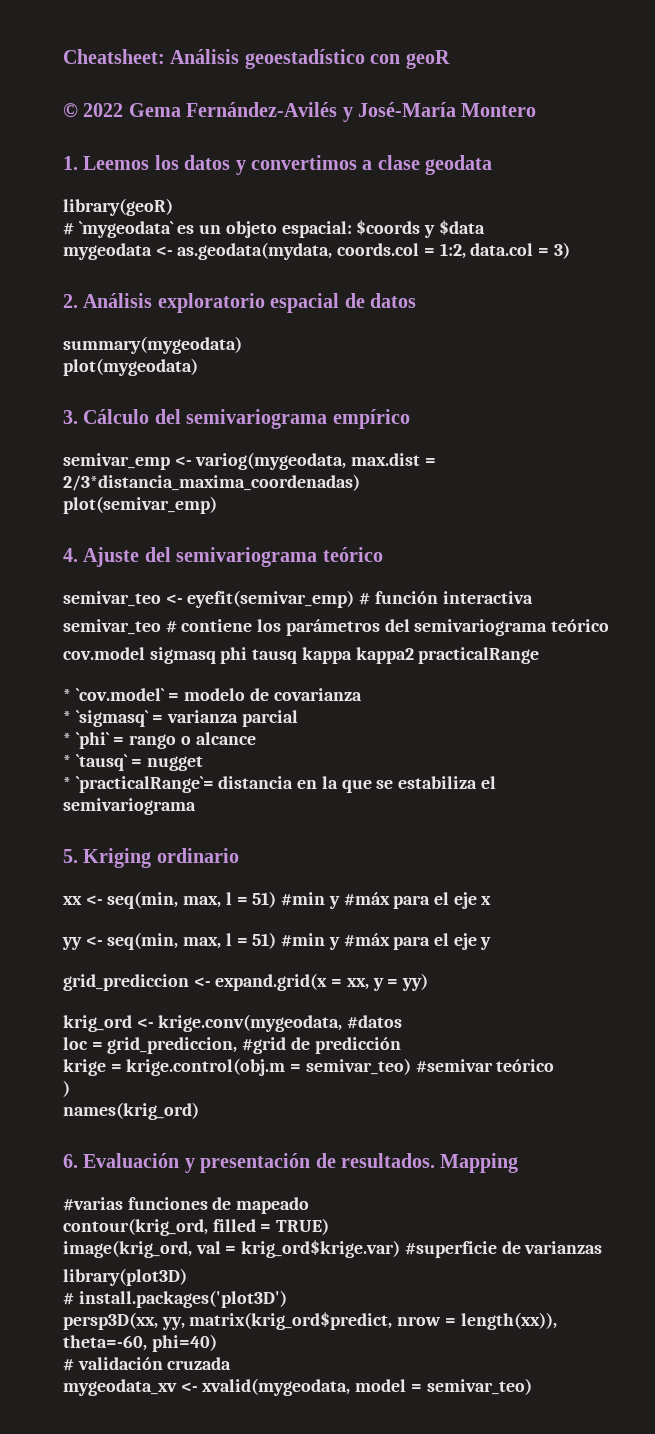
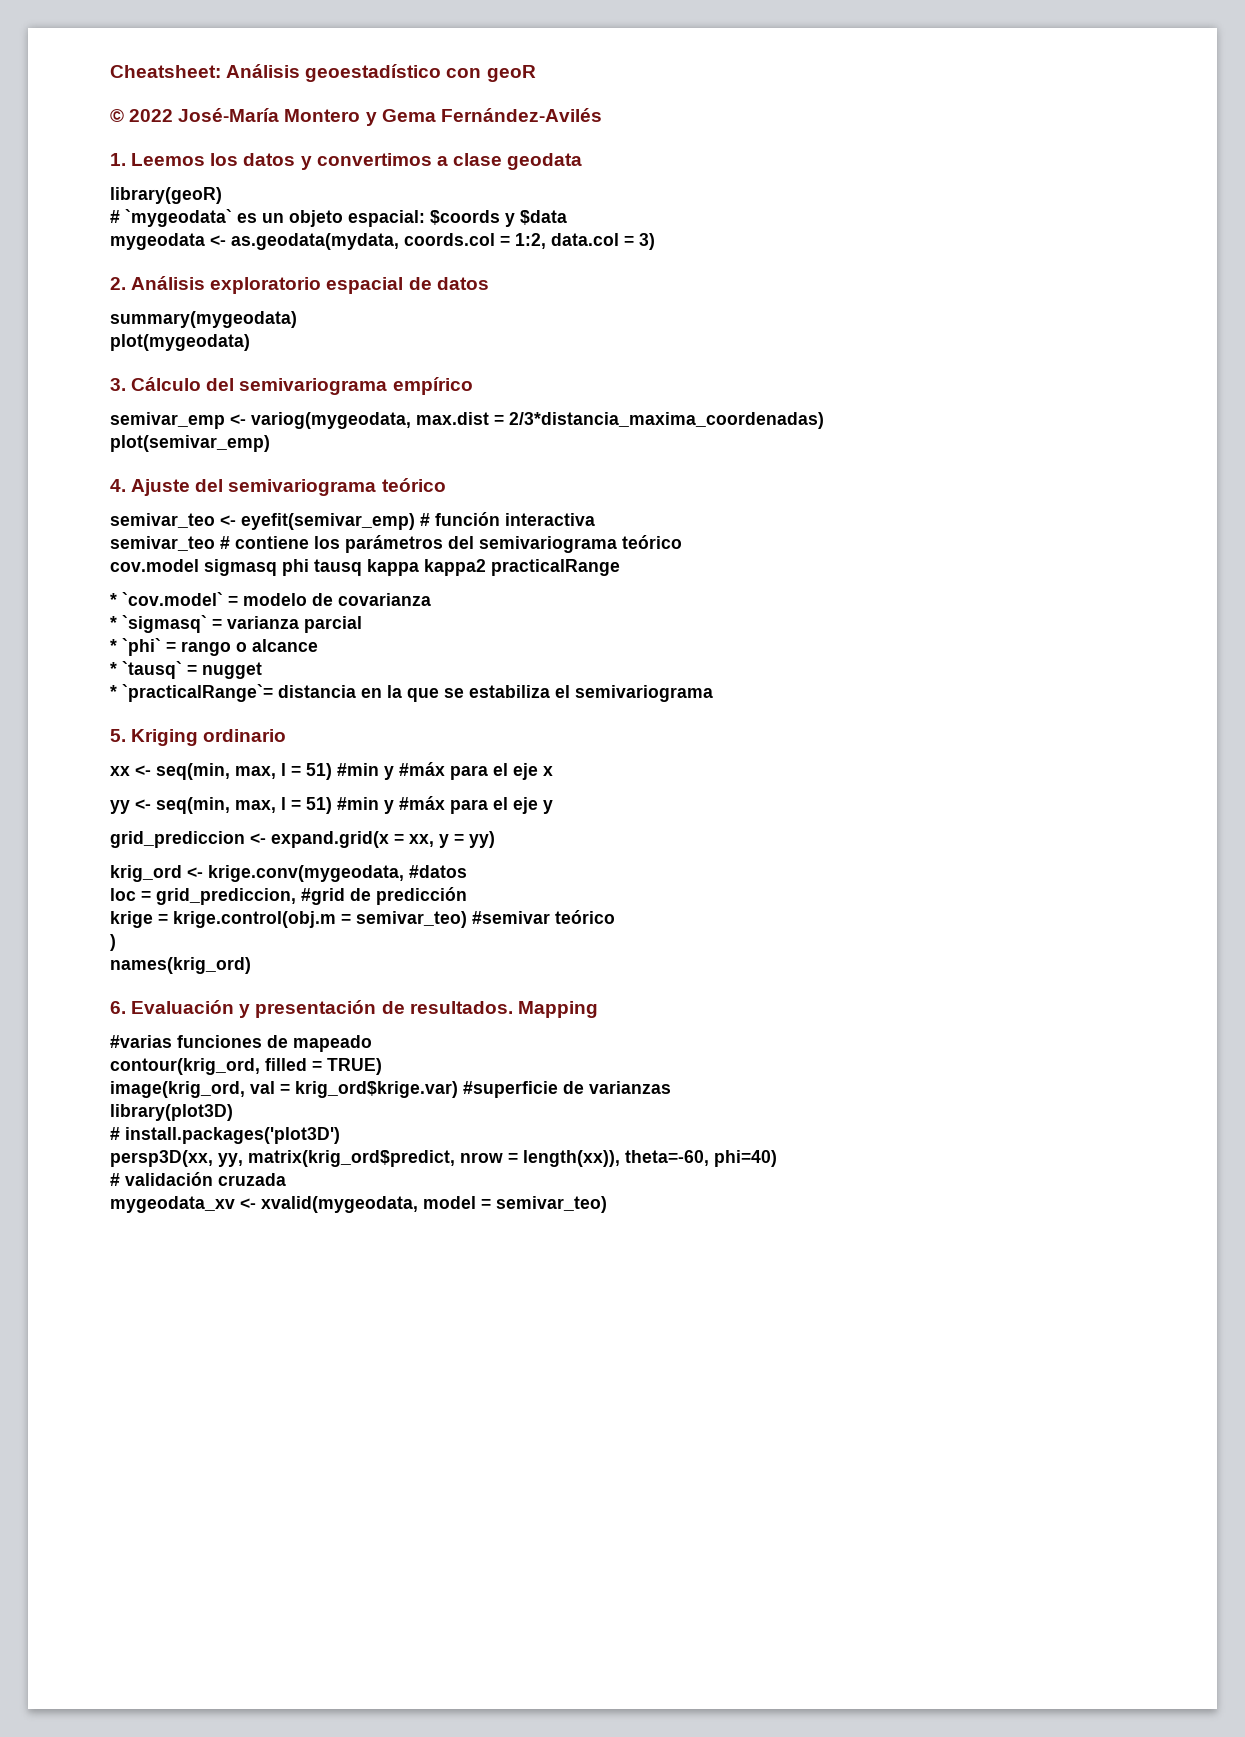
- © 2022 Gema Fernández-Avilés y José-María Montero
+ © 2022 José-María Montero y Gema Fernández-Avilés

